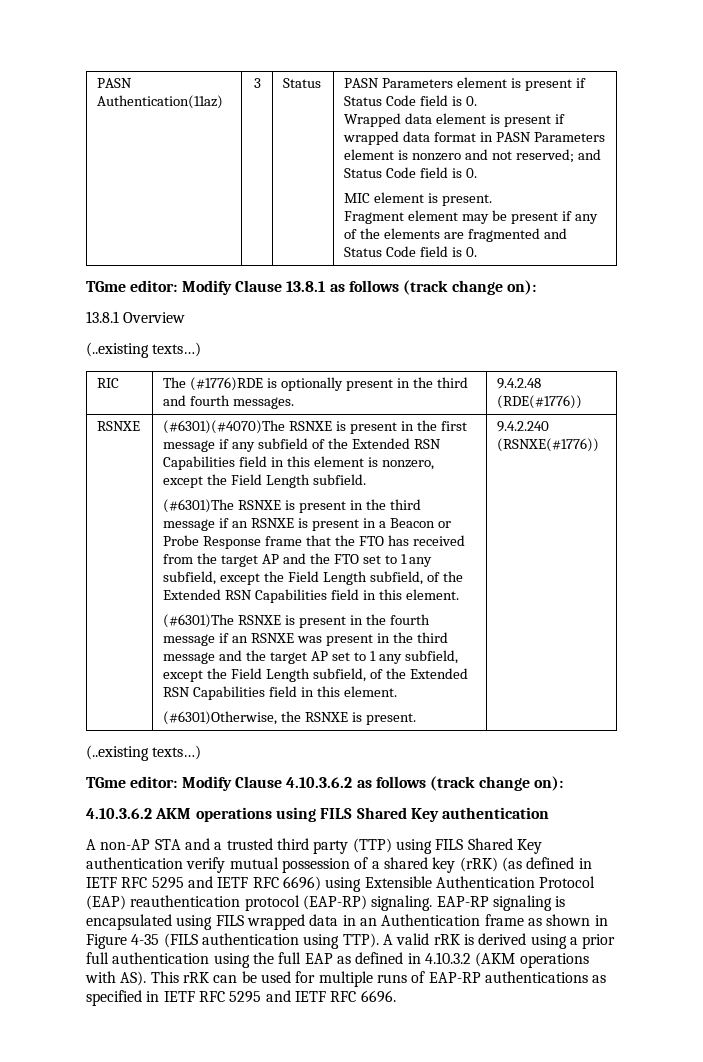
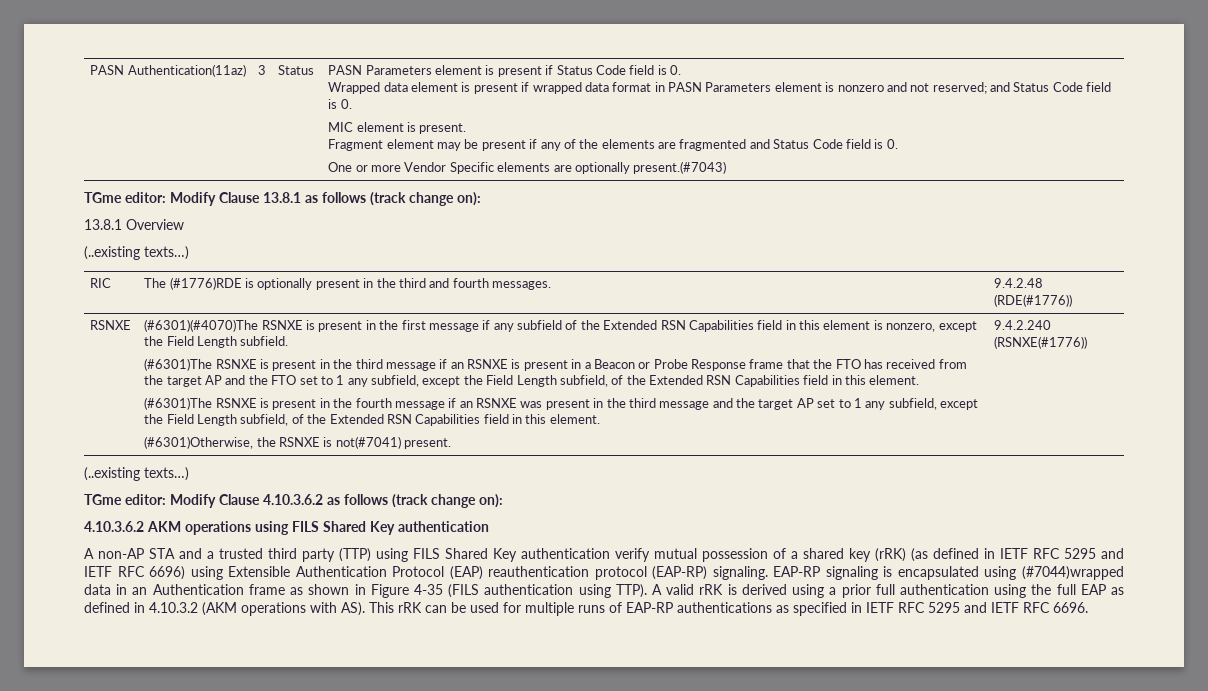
+ One or more Vendor Specific elements are optionally present.(#7043)
- (#6301)Otherwise, the RSNXE is present.
+ (#6301)Otherwise, the RSNXE is not(#7041) present.
- EAP-RP signaling is encapsulated using FILS wrapped data in an Authentication frame as shown in Figure 4-35 (FILS authentication using TTP).
+ EAP-RP signaling is encapsulated using (#7044)wrapped data in an Authentication frame as shown in Figure 4-35 (FILS authentication using TTP).

